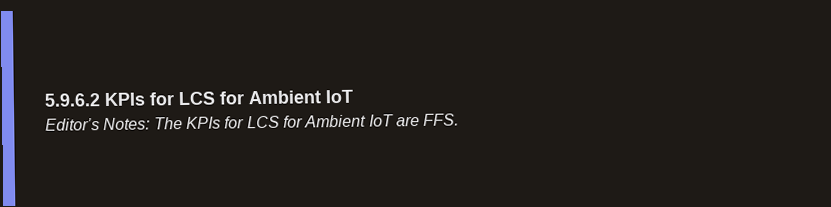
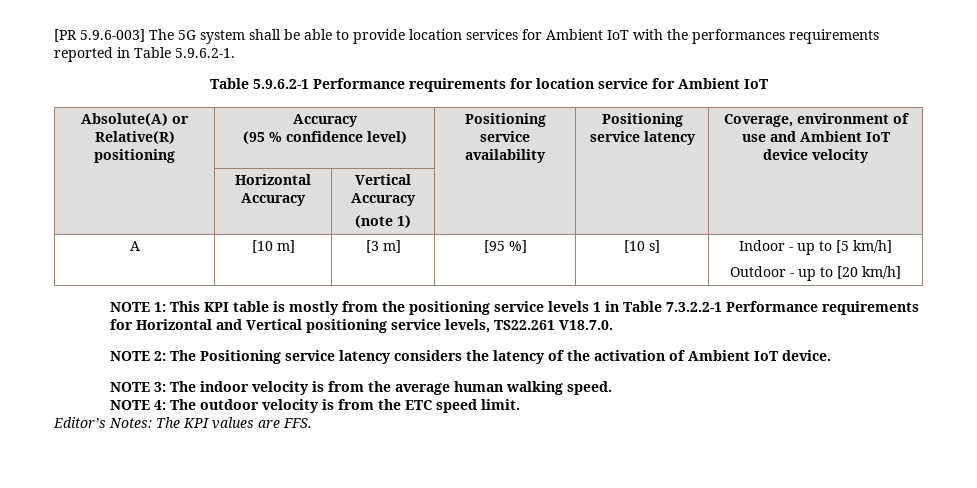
- 5.9.6.2 KPIs for LCS for Ambient IoT
- Editor’s Notes: The KPIs for LCS for Ambient IoT are FFS.
+ [PR 5.9.6-003] The 5G system shall be able to provide location services for Ambient IoT with the performances requirements reported in Table 5.9.6.2-1.
+ Table 5.9.6.2-1 Performance requirements for location service for Ambient IoT
+ Absolute(A) or Relative(R) positioning | Accuracy
+ (95 % confidence level) | Positioning service availability | Positioning service latency | Coverage, environment of use and Ambient IoT device velocity
+ | Horizontal Accuracy | Vertical Accuracy
+ (note 1) | | |
+ A | [10 m] | [3 m] | [95 %] | [10 s] | Indoor - up to [5 km/h]
+ Outdoor - up to [20 km/h]
+ NOTE 1: This KPI table is mostly from the positioning service levels 1 in Table 7.3.2.2-1 Performance requirements for Horizontal and Vertical positioning service levels, TS22.261 V18.7.0.
+ NOTE 2: The Positioning service latency considers the latency of the activation of Ambient IoT device.
+ NOTE 3: The indoor velocity is from the average human walking speed.
+ NOTE 4: The outdoor velocity is from the ETC speed limit.
+ Editor’s Notes: The KPI values are FFS.

